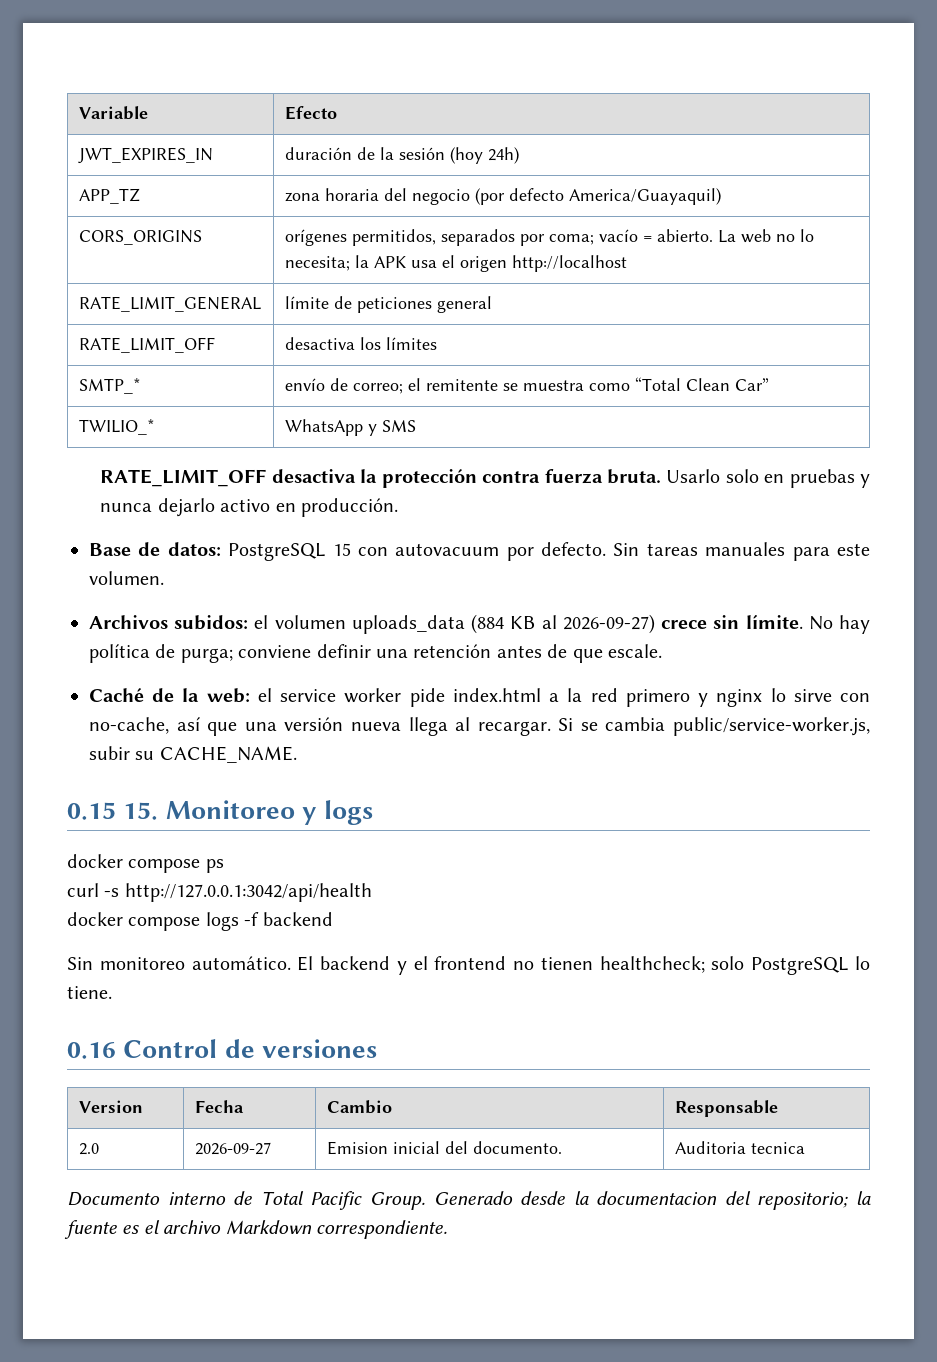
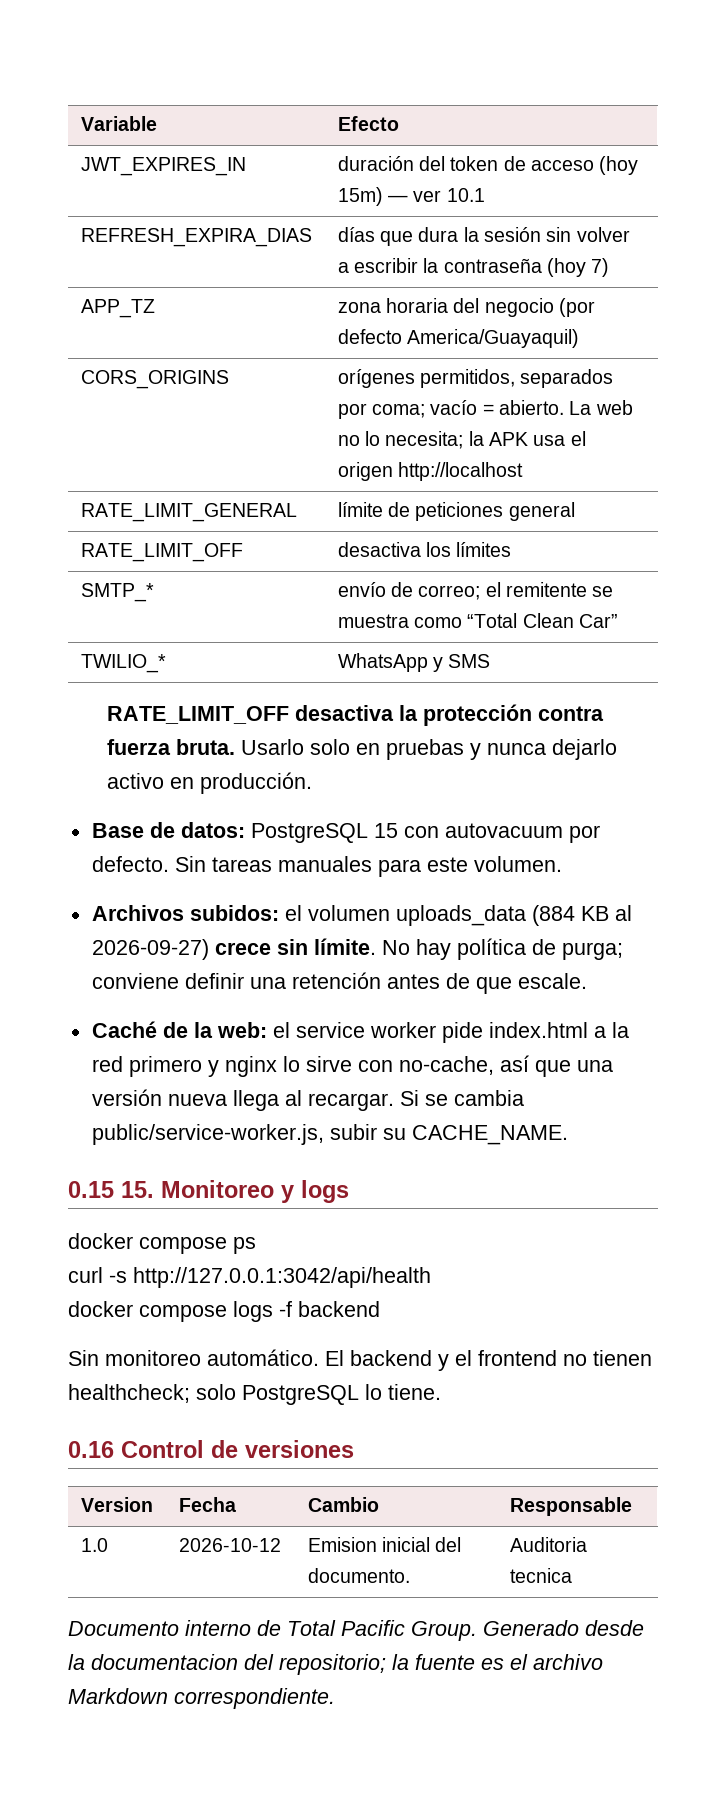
- JWT_EXPIRES_IN | duración de la sesión (hoy 24h)
+ JWT_EXPIRES_IN | duración del token de acceso (hoy 15m) — ver 10.1
+ REFRESH_EXPIRA_DIAS | días que dura la sesión sin volver a escribir la contraseña (hoy 7)
- 2.0 | 2026-09-27 | Emision inicial del documento. | Auditoria tecnica
+ 1.0 | 2026-10-12 | Emision inicial del documento. | Auditoria tecnica

